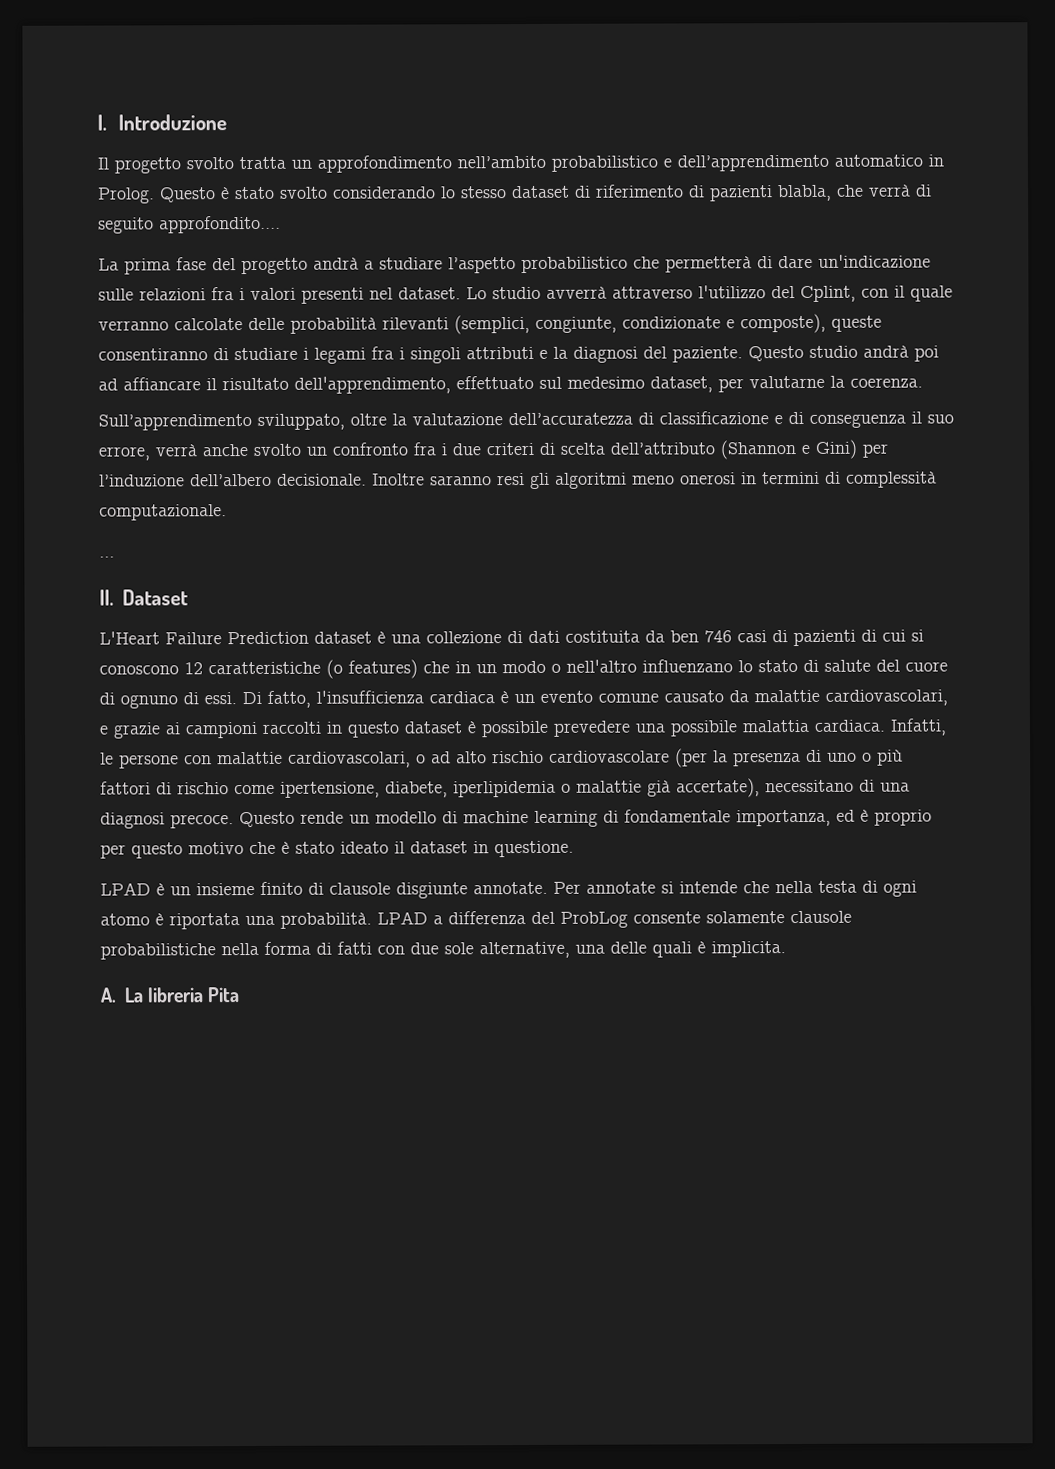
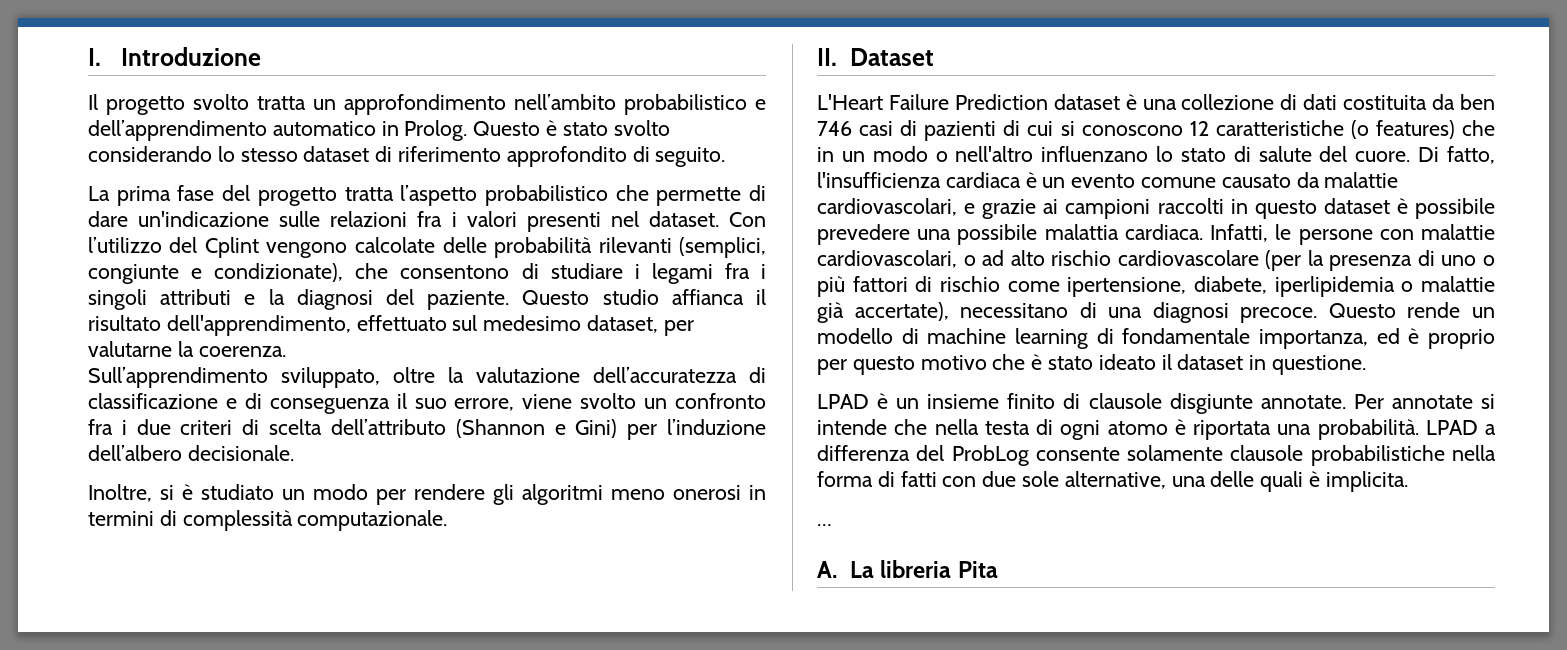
- Questo è stato svolto considerando lo stesso dataset di riferimento di pazienti blabla, che verrà di seguito approfondito….
+ Questo è stato svolto considerando lo stesso dataset di riferimento approfondito di seguito.
- La prima fase del progetto andrà a studiare l’aspetto probabilistico che permetterà di dare un'indicazione sulle relazioni fra i valori presenti nel dataset.
+ La prima fase del progetto tratta l’aspetto probabilistico che permette di dare un'indicazione sulle relazioni fra i valori presenti nel dataset.
- Lo studio avverrà attraverso l'utilizzo del Cplint, con il quale verranno calcolate delle probabilità rilevanti (semplici, congiunte, condizionate e composte), queste consentiranno di studiare i legami fra i singoli attributi e la diagnosi del paziente.
+ Con l’utilizzo del Cplint vengono calcolate delle probabilità rilevanti (semplici, congiunte e condizionate), che consentono di studiare i legami fra i singoli attributi e la diagnosi del paziente.
- Questo studio andrà poi ad affiancare il risultato dell'apprendimento, effettuato sul medesimo dataset, per valutarne la coerenza.
+ Questo studio affianca il risultato dell'apprendimento, effettuato sul medesimo dataset, per valutarne la coerenza.
- Sull’apprendimento sviluppato, oltre la valutazione dell’accuratezza di classificazione e di conseguenza il suo errore, verrà anche svolto un confronto fra i due criteri di scelta dell’attributo (Shannon e Gini) per l’induzione dell’albero decisionale. Inoltre saranno resi gli algoritmi meno onerosi in termini di complessità computazionale.
+ Sull’apprendimento sviluppato, oltre la valutazione dell’accuratezza di classificazione e di conseguenza il suo errore, viene svolto un confronto fra i due criteri di scelta dell’attributo (Shannon e Gini) per l’induzione dell’albero decisionale.
+ Inoltre, si è studiato un modo per rendere gli algoritmi meno onerosi in termini di complessità computazionale.
- …
- L'Heart Failure Prediction dataset è una collezione di dati costituita da ben 746 casi di pazienti di cui si conoscono 12 caratteristiche (o features) che in un modo o nell'altro influenzano lo stato di salute del cuore di ognuno di essi.
+ L'Heart Failure Prediction dataset è una collezione di dati costituita da ben 746 casi di pazienti di cui si conoscono 12 caratteristiche (o features) che in un modo o nell'altro influenzano lo stato di salute del cuore.
+ …

